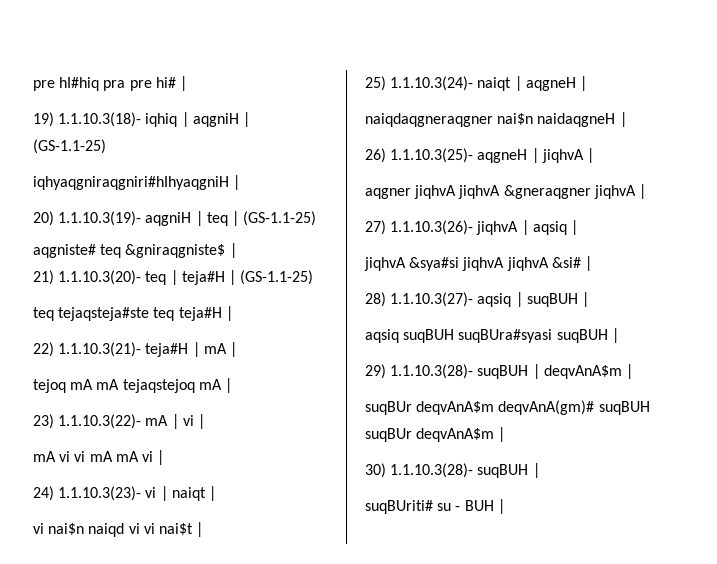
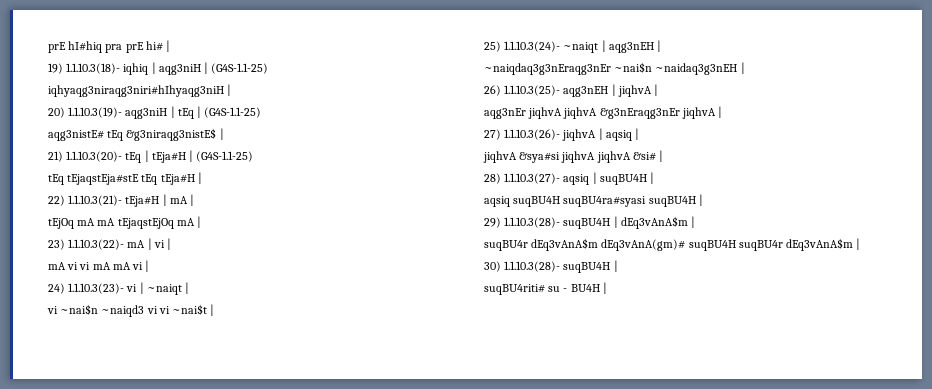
- pre hI#hiq pra pre hi# |
+ prE hI#hiq pra prE hi# |
- 19) 1.1.10.3(18)- iqhiq | aqgniH | (GS-1.1-25)
- iqhyaqgniraqgniri#hIhyaqgniH |
+ 19) 1.1.10.3(18)- iqhiq | aqg3niH | (G4S-1.1-25)
+ iqhyaqg3niraqg3niri#hIhyaqg3niH |
- 20) 1.1.10.3(19)- aqgniH | teq | (GS-1.1-25)
- aqgniste# teq &gniraqgniste$ |
- 21) 1.1.10.3(20)- teq | teja#H | (GS-1.1-25)
- teq tejaqsteja#ste teq teja#H |
+ 20) 1.1.10.3(19)- aqg3niH | tEq | (G4S-1.1-25)
+ aqg3nistE# tEq &g3niraqg3nistE$ |
+ 21) 1.1.10.3(20)- tEq | tEja#H | (G4S-1.1-25)
+ tEq tEjaqstEja#stE tEq tEja#H |
- 22) 1.1.10.3(21)- teja#H | mA |
+ 22) 1.1.10.3(21)- tEja#H | mA |
- tejoq mA mA tejaqstejoq mA |
+ tEjOq mA mA tEjaqstEjOq mA |
- 24) 1.1.10.3(23)- vi | naiqt |
+ 24) 1.1.10.3(23)- vi | ~naiqt |
- vi nai$n naiqd vi vi nai$t |
+ vi ~nai$n ~naiqd3 vi vi ~nai$t |
- 25) 1.1.10.3(24)- naiqt | aqgneH |
- naiqdaqgneraqgner nai$n naidaqgneH |
+ 25) 1.1.10.3(24)- ~naiqt | aqg3nEH |
+ ~naiqdaq3g3nEraqg3nEr ~nai$n ~naidaq3g3nEH |
- 26) 1.1.10.3(25)- aqgneH | jiqhvA |
+ 26) 1.1.10.3(25)- aqg3nEH | jiqhvA |
- aqgner jiqhvA jiqhvA &gneraqgner jiqhvA |
+ aqg3nEr jiqhvA jiqhvA &g3nEraqg3nEr jiqhvA |
- 28) 1.1.10.3(27)- aqsiq | suqBUH |
+ 28) 1.1.10.3(27)- aqsiq | suqBU4H |
- aqsiq suqBUH suqBUra#syasi suqBUH |
+ aqsiq suqBU4H suqBU4ra#syasi suqBU4H |
- 29) 1.1.10.3(28)- suqBUH | deqvAnA$m |
- suqBUr deqvAnA$m deqvAnA(gm)# suqBUH suqBUr deqvAnA$m |
+ 29) 1.1.10.3(28)- suqBU4H | dEq3vAnA$m |
+ suqBU4r dEq3vAnA$m dEq3vAnA(gm)# suqBU4H suqBU4r dEq3vAnA$m |
- 30) 1.1.10.3(28)- suqBUH |
- suqBUriti# su - BUH |
+ 30) 1.1.10.3(28)- suqBU4H |
+ suqBU4riti# su - BU4H |

